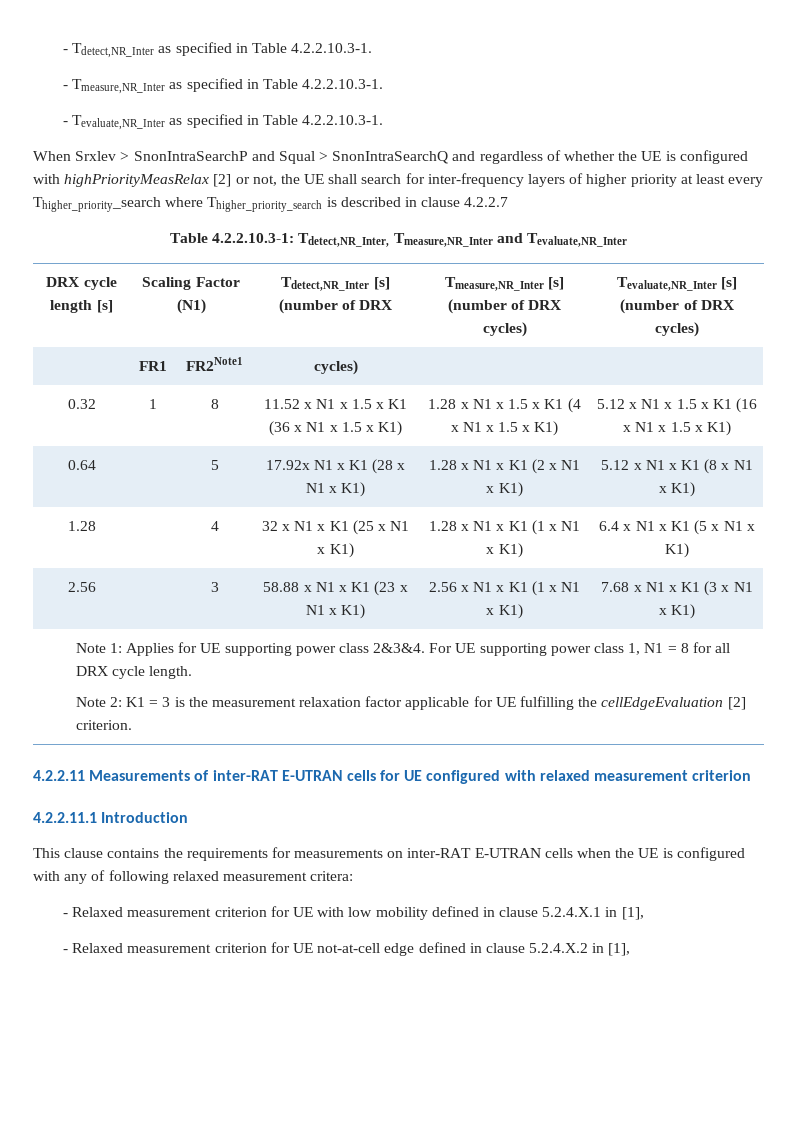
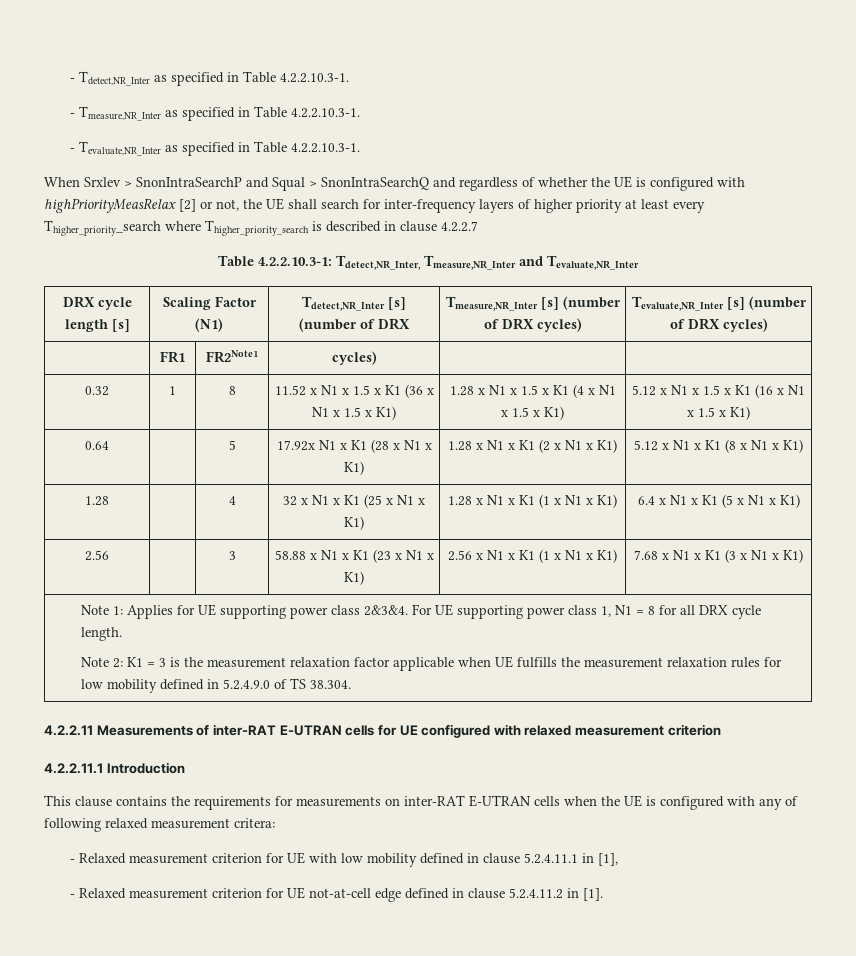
- Note 2: K1 = 3 is the measurement relaxation factor applicable for UE fulfilling the cellEdgeEvaluation [2] criterion.
+ Note 2: K1 = 3 is the measurement relaxation factor applicable when UE fulfills the measurement relaxation rules for low mobility defined in 5.2.4.9.0 of TS 38.304.
- - Relaxed measurement criterion for UE with low mobility defined in clause 5.2.4.X.1 in [1],
+ - Relaxed measurement criterion for UE with low mobility defined in clause 5.2.4.11.1 in [1],
- - Relaxed measurement criterion for UE not-at-cell edge defined in clause 5.2.4.X.2 in [1],
+ - Relaxed measurement criterion for UE not-at-cell edge defined in clause 5.2.4.11.2 in [1].

